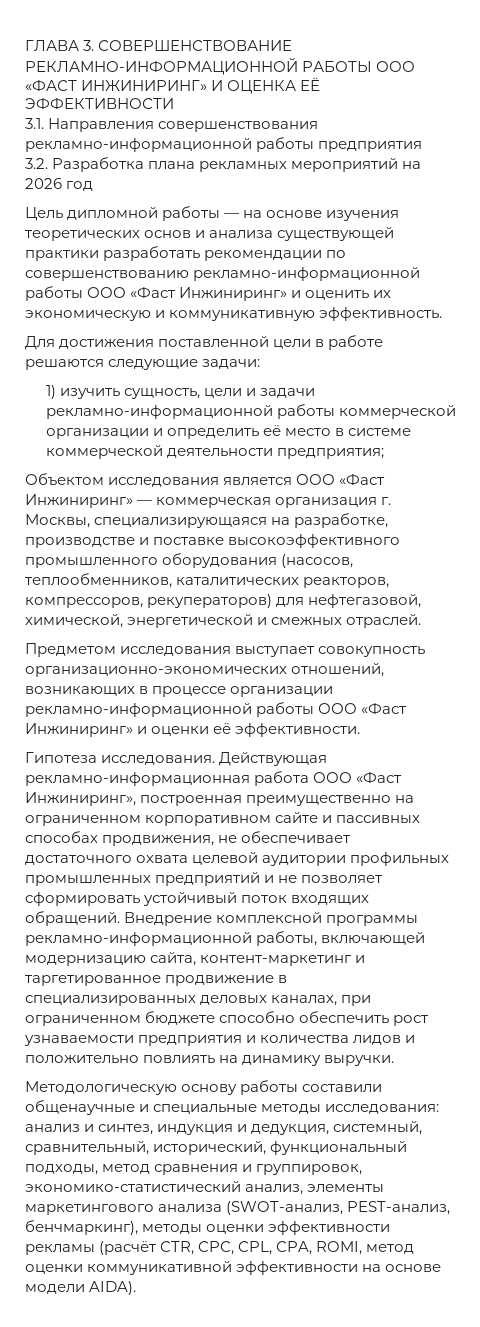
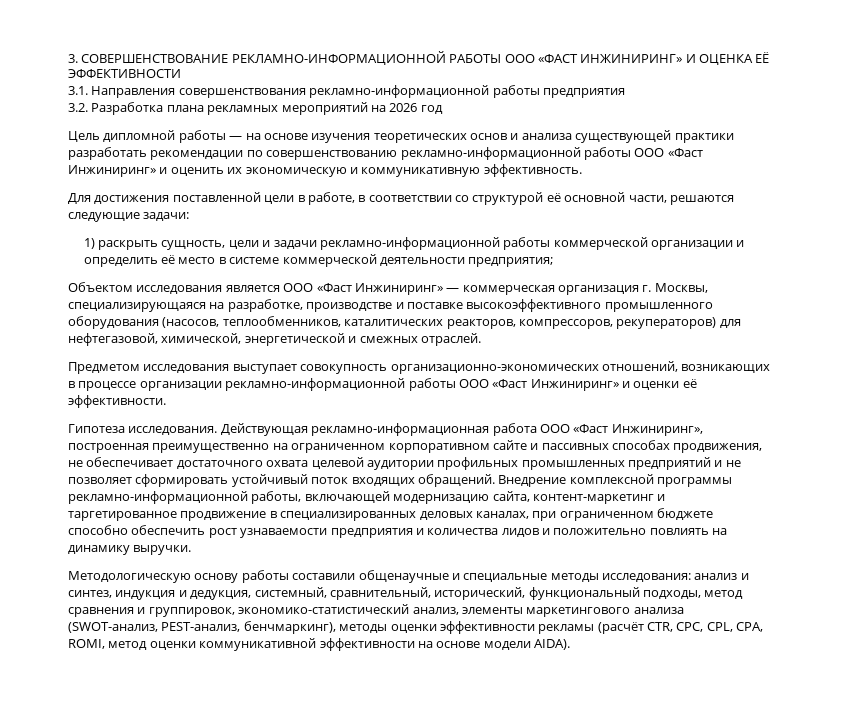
- ГЛАВА 3. СОВЕРШЕНСТВОВАНИЕ РЕКЛАМНО-ИНФОРМАЦИОННОЙ РАБОТЫ ООО «ФАСТ ИНЖИНИРИНГ» И ОЦЕНКА ЕЁ ЭФФЕКТИВНОСТИ
+ 3. СОВЕРШЕНСТВОВАНИЕ РЕКЛАМНО-ИНФОРМАЦИОННОЙ РАБОТЫ ООО «ФАСТ ИНЖИНИРИНГ» И ОЦЕНКА ЕЁ ЭФФЕКТИВНОСТИ
- Для достижения поставленной цели в работе решаются следующие задачи:
+ Для достижения поставленной цели в работе, в соответствии со структурой её основной части, решаются следующие задачи:
- 1) изучить сущность, цели и задачи рекламно-информационной работы коммерческой организации и определить её место в системе коммерческой деятельности предприятия;
+ 1) раскрыть сущность, цели и задачи рекламно-информационной работы коммерческой организации и определить её место в системе коммерческой деятельности предприятия;

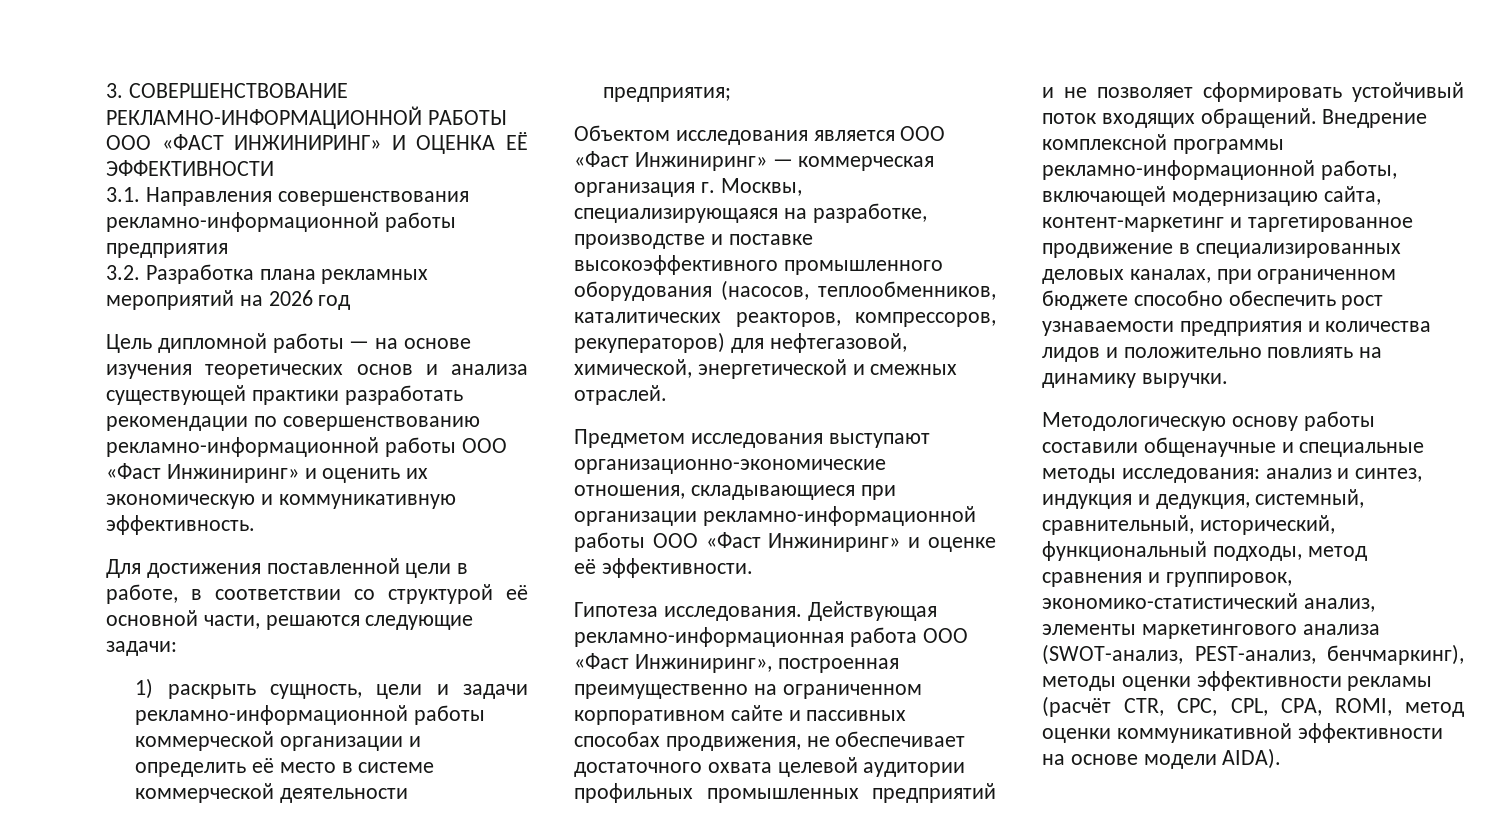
- Предметом исследования выступает совокупность организационно-экономических отношений, возникающих в процессе организации рекламно-информационной работы ООО «Фаст Инжиниринг» и оценки её эффективности.
+ Предметом исследования выступают организационно-экономические отношения, складывающиеся при организации рекламно-информационной работы ООО «Фаст Инжиниринг» и оценке её эффективности.

